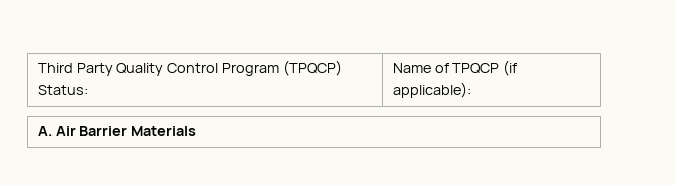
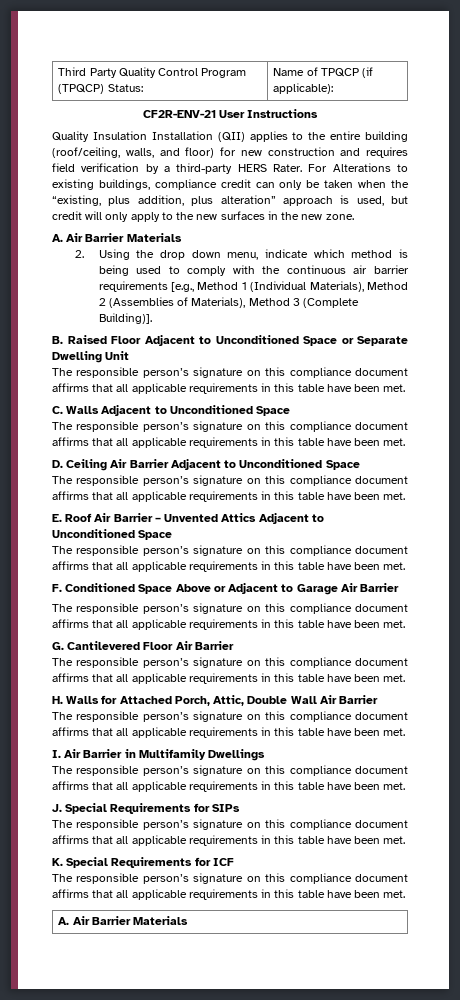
+ CF2R-ENV-21 User Instructions
+ Quality Insulation Installation (QII) applies to the entire building (roof/ceiling, walls, and floor) for new construction and requires field verification by a third-party HERS Rater. For Alterations to existing buildings, compliance credit can only be taken when the “existing, plus addition, plus alteration” approach is used, but credit will only apply to the new surfaces in the new zone.
+ A. Air Barrier Materials
+ 2. Using the drop down menu, indicate which method is being used to comply with the continuous air barrier requirements [e.g., Method 1 (Individual Materials), Method 2 (Assemblies of Materials), Method 3 (Complete Building)].
+ B. Raised Floor Adjacent to Unconditioned Space or Separate Dwelling Unit
+ The responsible person’s signature on this compliance document affirms that all applicable requirements in this table have been met.
+ C. Walls Adjacent to Unconditioned Space
+ The responsible person’s signature on this compliance document affirms that all applicable requirements in this table have been met.
+ D. Ceiling Air Barrier Adjacent to Unconditioned Space
+ The responsible person’s signature on this compliance document affirms that all applicable requirements in this table have been met.
+ E. Roof Air Barrier – Unvented Attics Adjacent to Unconditioned Space
+ The responsible person’s signature on this compliance document affirms that all applicable requirements in this table have been met.
+ F. Conditioned Space Above or Adjacent to Garage Air Barrier
+ The responsible person’s signature on this compliance document affirms that all applicable requirements in this table have been met.
+ G. Cantilevered Floor Air Barrier
+ The responsible person’s signature on this compliance document affirms that all applicable requirements in this table have been met.
+ H. Walls for Attached Porch, Attic, Double Wall Air Barrier
+ The responsible person’s signature on this compliance document affirms that all applicable requirements in this table have been met.
+ I. Air Barrier in Multifamily Dwellings
+ The responsible person’s signature on this compliance document affirms that all applicable requirements in this table have been met.
+ J. Special Requirements for SIPs
+ The responsible person’s signature on this compliance document affirms that all applicable requirements in this table have been met.
+ K. Special Requirements for ICF
+ The responsible person’s signature on this compliance document affirms that all applicable requirements in this table have been met.

